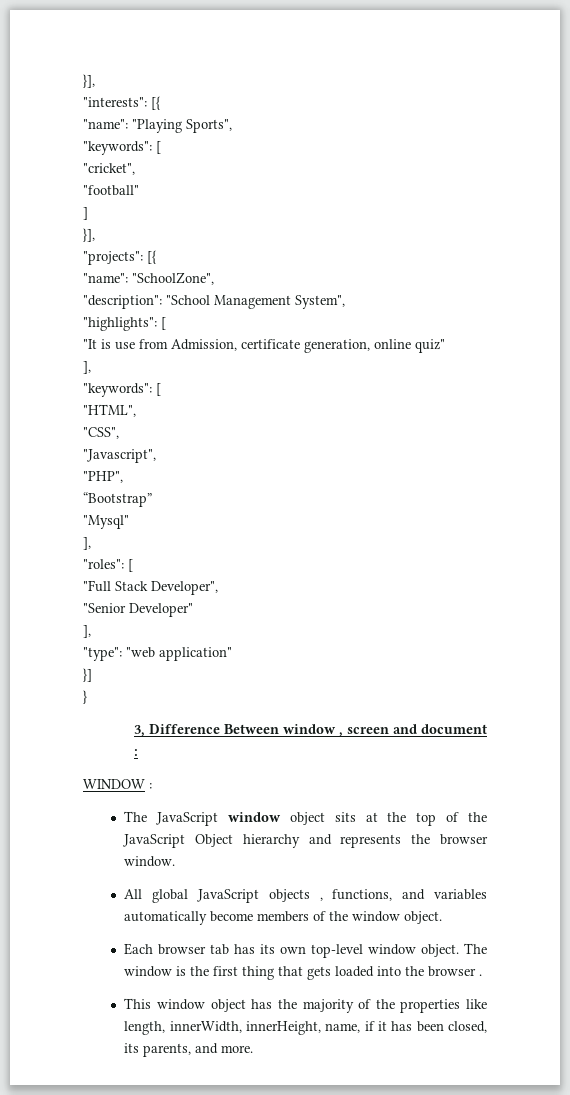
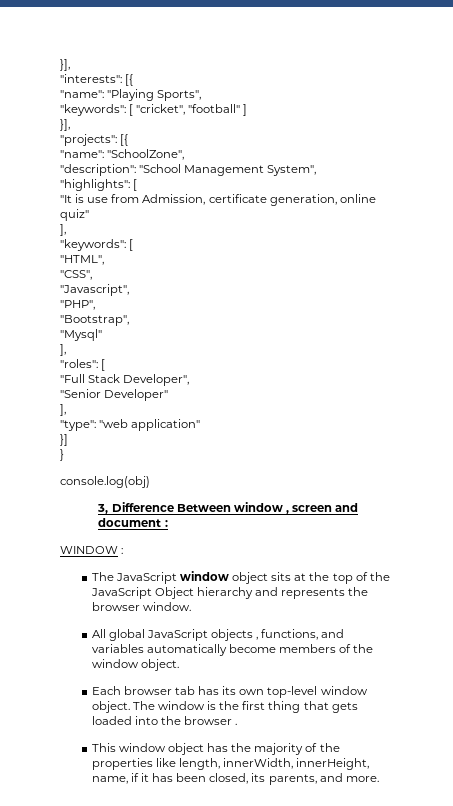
  "name": "Playing Sports",
- "keywords": [
- "cricket",
- "football"
- ]
+ "keywords": [ "cricket", "football" ]
- “Bootstrap”
+ "Bootstrap",
+ console.log(obj)

